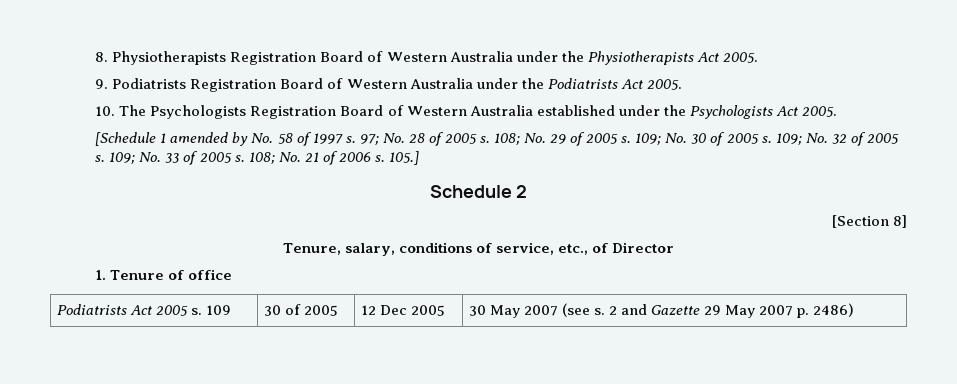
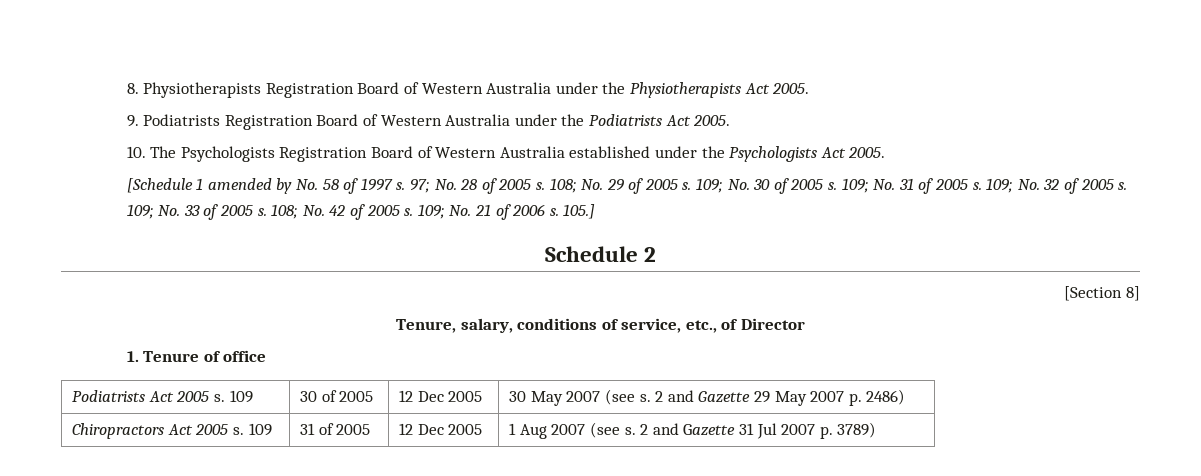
- 109; No. 32 of 2005 s.
+ 109; No. 31 of 2005 s. 109; No. 32 of 2005 s.
- 108; No. 21 of 2006 s.
+ 108; No. 42 of 2005 s. 109; No. 21 of 2006 s.
+ Chiropractors Act 2005 s. 109 | 31 of 2005 | 12 Dec 2005 | 1 Aug 2007 (see s. 2 and Gazette 31 Jul 2007 p. 3789)

